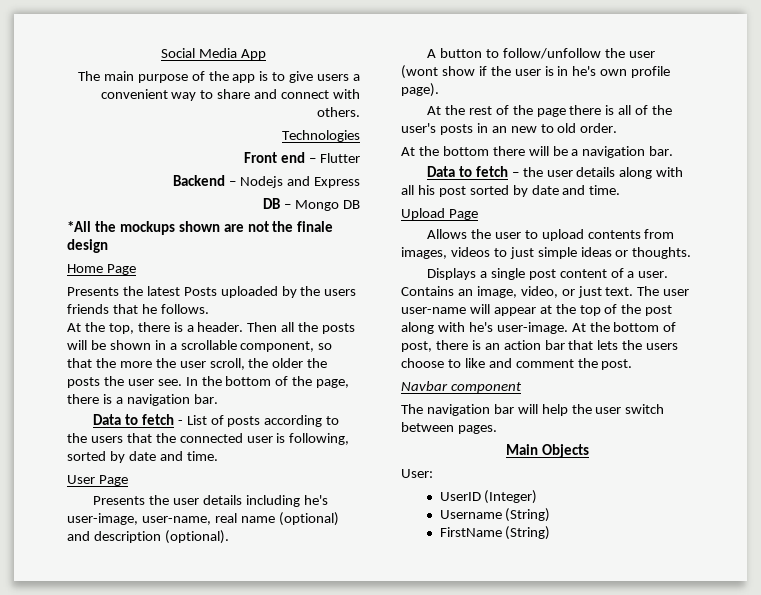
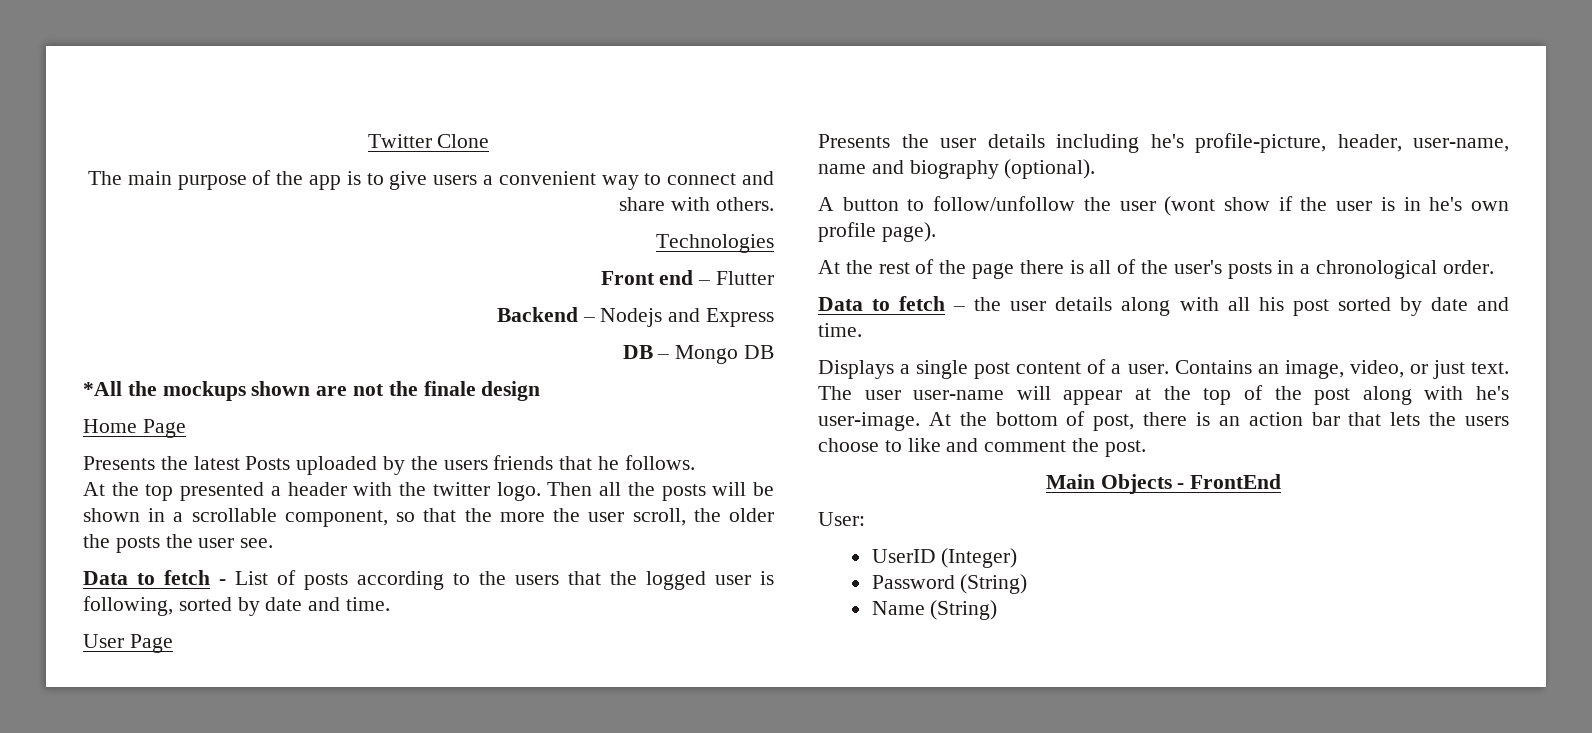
- Social Media App
+ Twitter Clone
- The main purpose of the app is to give users a convenient way to share and connect with others.
+ The main purpose of the app is to give users a convenient way to connect and share with others.
- At the top, there is a header.
+ At the top presented a header with the twitter logo.
- In the bottom of the page, there is a navigation bar.
- Data to fetch - List of posts according to the users that the connected user is following, sorted by date and time.
+ Data to fetch - List of posts according to the users that the logged user is following, sorted by date and time.
- Presents the user details including he's user-image, user-name, real name (optional) and description (optional).
+ Presents the user details including he's profile-picture, header, user-name, name and biography (optional).
- At the rest of the page there is all of the user's posts in an new to old order.
- At the bottom there will be a navigation bar.
+ At the rest of the page there is all of the user's posts in a chronological order.
- Upload Page
- Allows the user to upload contents from images, videos to just simple ideas or thoughts.
- Navbar component
- The navigation bar will help the user switch between pages.
- Main Objects
+ Main Objects - FrontEnd
- Username (String)
+ Password (String)
- FirstName (String)
+ Name (String)

